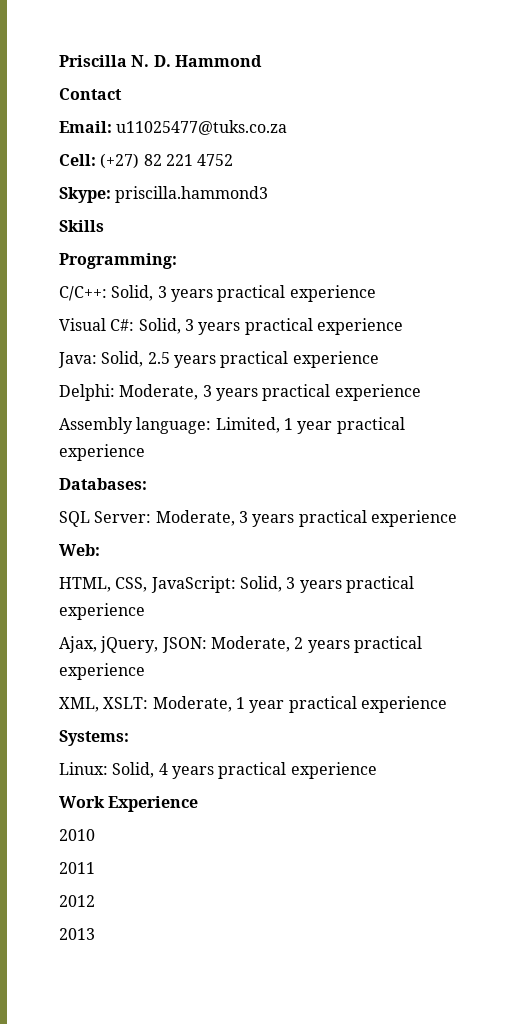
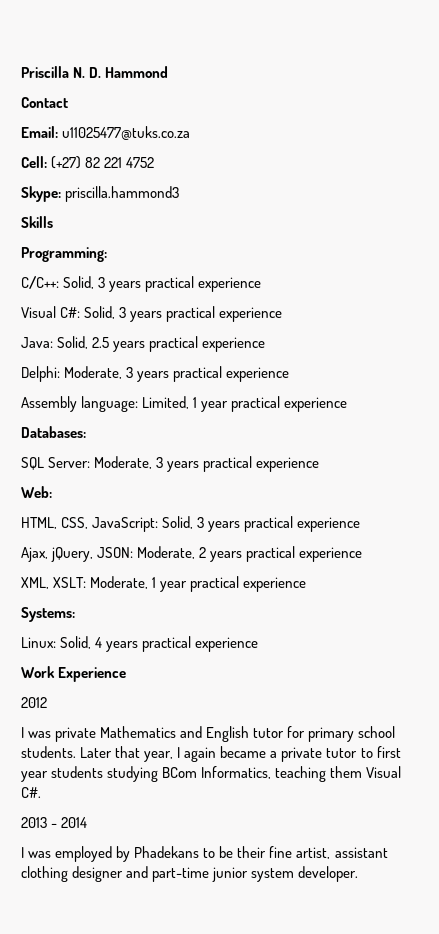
- 2010
- 2011
- 2013
+ I was private Mathematics and English tutor for primary school students. Later that year, I again became a private tutor to first year students studying BCom Informatics, teaching them Visual C#.
+ 2013 - 2014
+ I was employed by Phadekans to be their fine artist, assistant clothing designer and part-time junior system developer.

